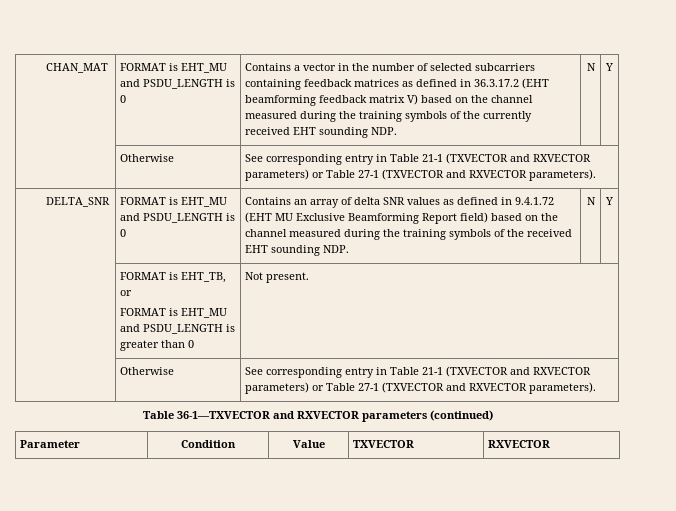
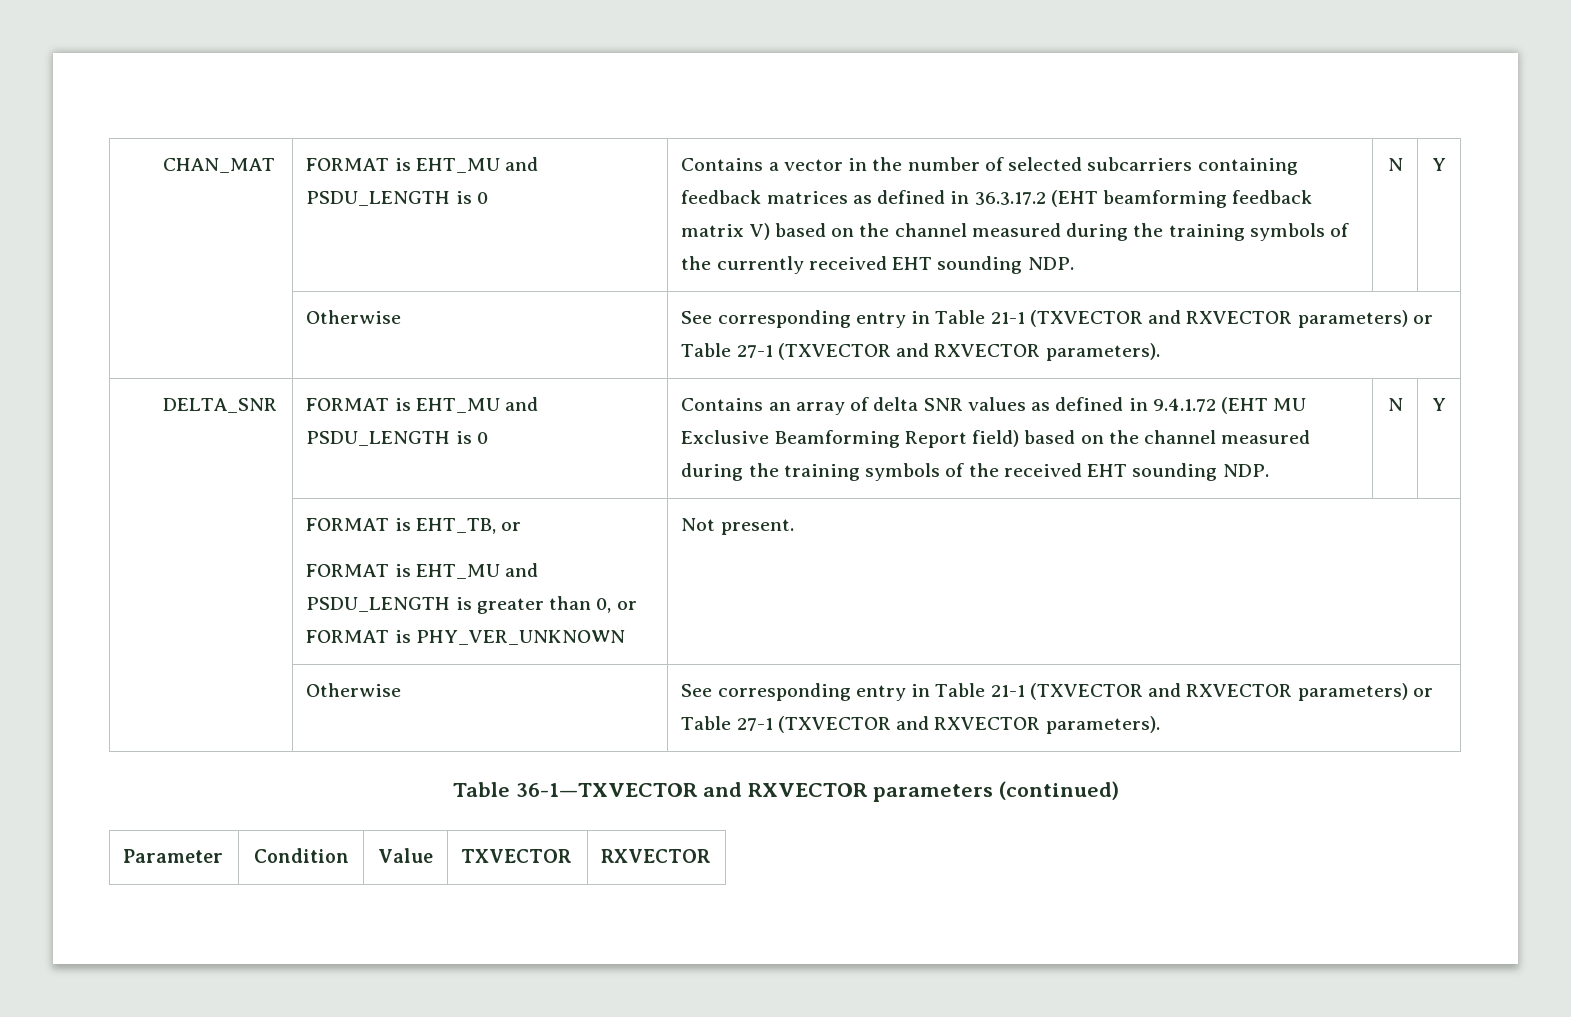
  | FORMAT is EHT_TB, or
- FORMAT is EHT_MU and PSDU_LENGTH is greater than 0 | Not present.
+ FORMAT is EHT_MU and PSDU_LENGTH is greater than 0, or FORMAT is PHY_VER_UNKNOWN | Not present.

